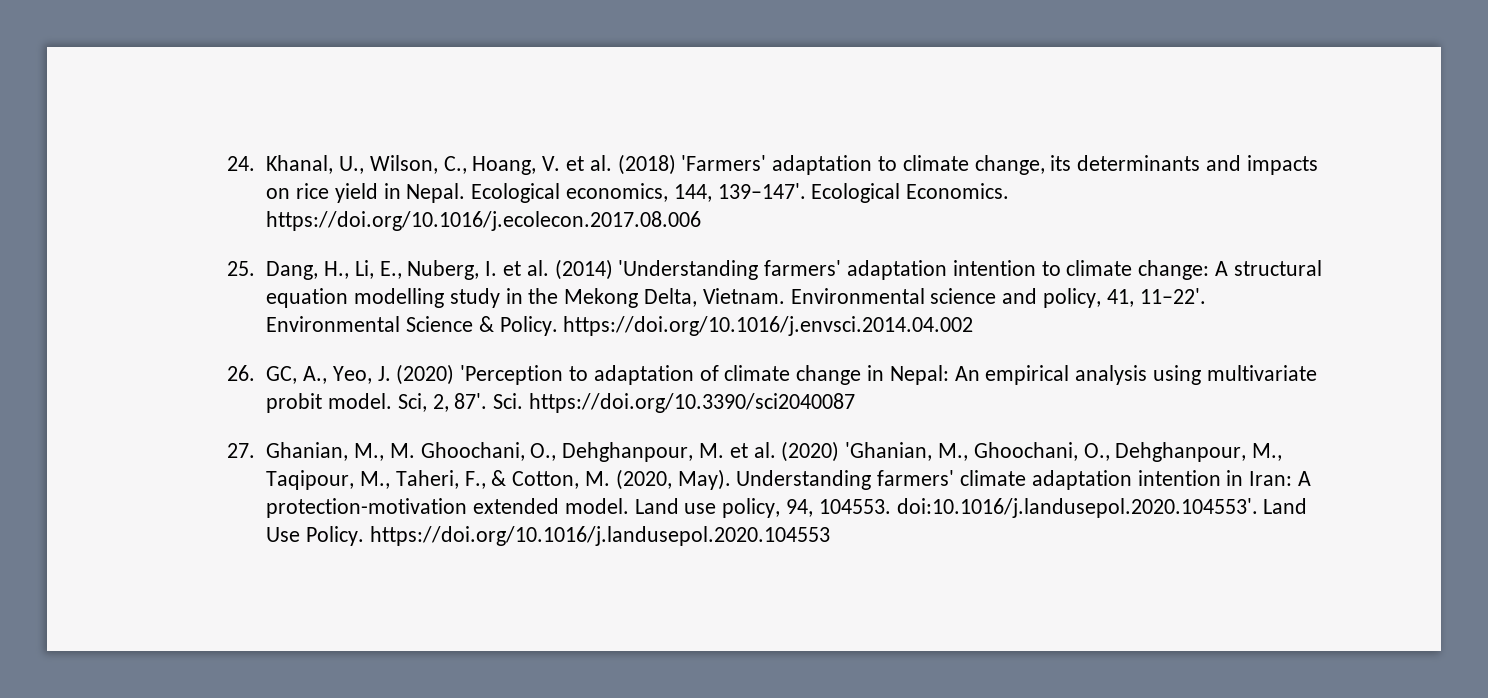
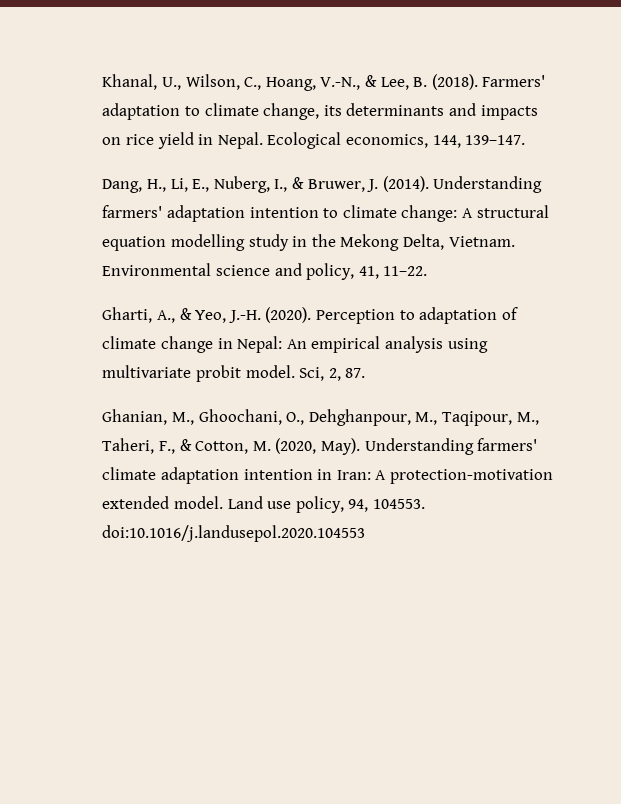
- 24. Khanal, U., Wilson, C., Hoang, V. et al. (2018) 'Farmers' adaptation to climate change, its determinants and impacts on rice yield in Nepal.
+ Khanal, U., Wilson, C., Hoang, V.-N., & Lee, B. (2018). Farmers' adaptation to climate change, its determinants and impacts on rice yield in Nepal.
- Ecological economics, 144, 139–147'. Ecological Economics. https://doi.org/10.1016/j.ecolecon.2017.08.006
- 25. Dang, H., Li, E., Nuberg, I. et al. (2014) 'Understanding farmers' adaptation intention to climate change: A structural equation modelling study in the Mekong Delta, Vietnam.
+ Ecological economics, 144, 139–147.
+ Dang, H., Li, E., Nuberg, I., & Bruwer, J. (2014). Understanding farmers' adaptation intention to climate change: A structural equation modelling study in the Mekong Delta, Vietnam.
- Environmental science and policy, 41, 11–22'. Environmental Science & Policy. https://doi.org/10.1016/j.envsci.2014.04.002
- 26. GC, A., Yeo, J. (2020) 'Perception to adaptation of climate change in Nepal: An empirical analysis using multivariate probit model.
+ Environmental science and policy, 41, 11–22.
+ Gharti, A., & Yeo, J.-H. (2020). Perception to adaptation of climate change in Nepal: An empirical analysis using multivariate probit model.
- Sci, 2, 87'. Sci. https://doi.org/10.3390/sci2040087
- 27. Ghanian, M., M. Ghoochani, O., Dehghanpour, M. et al. (2020) 'Ghanian, M., Ghoochani, O., Dehghanpour, M., Taqipour, M., Taheri, F., & Cotton, M. (2020, May).
+ Sci, 2, 87.
+ Ghanian, M., Ghoochani, O., Dehghanpour, M., Taqipour, M., Taheri, F., & Cotton, M. (2020, May).
- Land use policy, 94, 104553. doi:10.1016/j.landusepol.2020.104553'. Land Use Policy. https://doi.org/10.1016/j.landusepol.2020.104553
+ Land use policy, 94, 104553. doi:10.1016/j.landusepol.2020.104553

